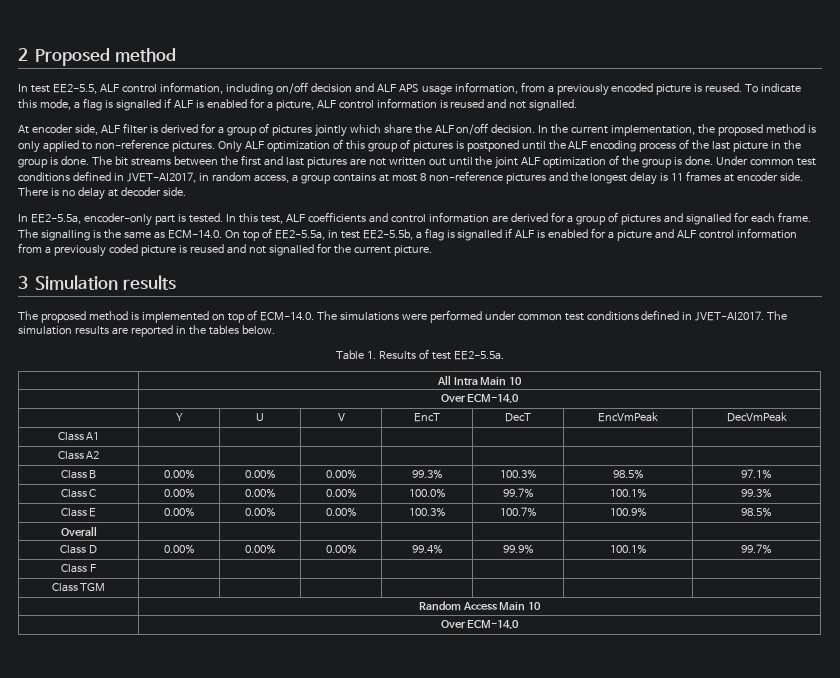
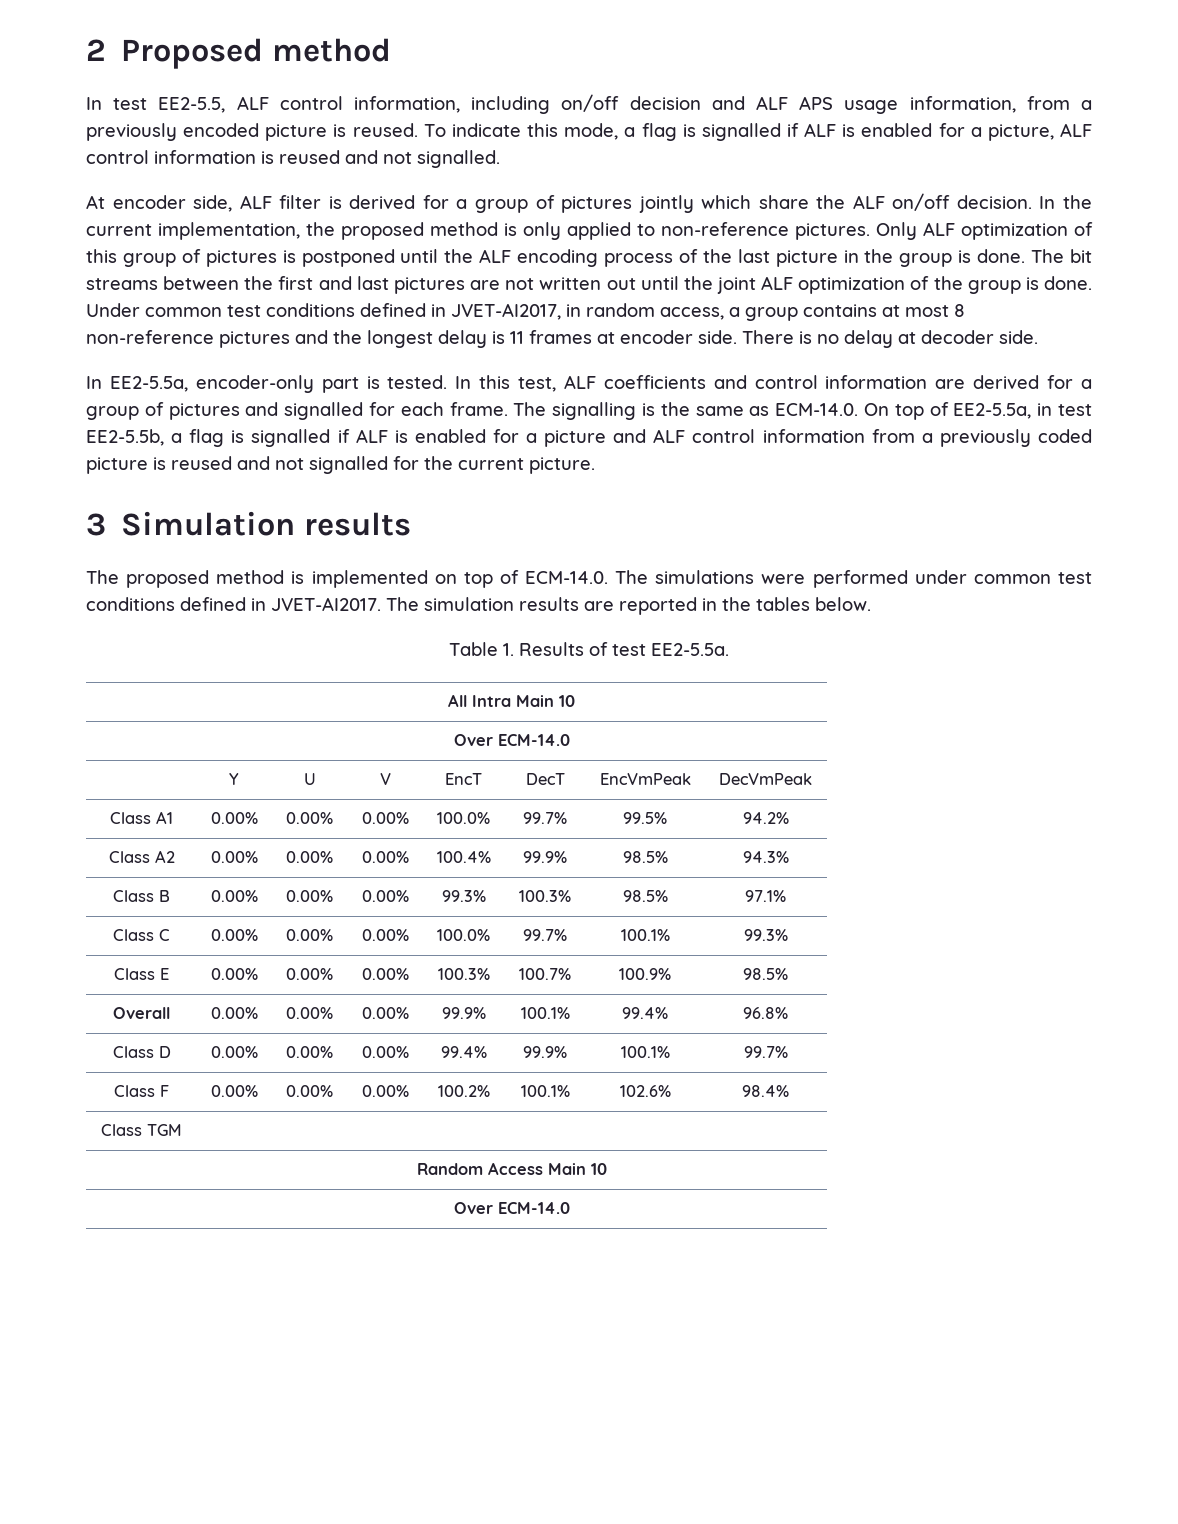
- Class A1 | | | | | | |
- Class A2 | | | | | | |
+ Class A1 | 0.00% | 0.00% | 0.00% | 100.0% | 99.7% | 99.5% | 94.2%
+ Class A2 | 0.00% | 0.00% | 0.00% | 100.4% | 99.9% | 98.5% | 94.3%
- Overall | | | | | | |
+ Overall | 0.00% | 0.00% | 0.00% | 99.9% | 100.1% | 99.4% | 96.8%
- Class F | | | | | | |
+ Class F | 0.00% | 0.00% | 0.00% | 100.2% | 100.1% | 102.6% | 98.4%

